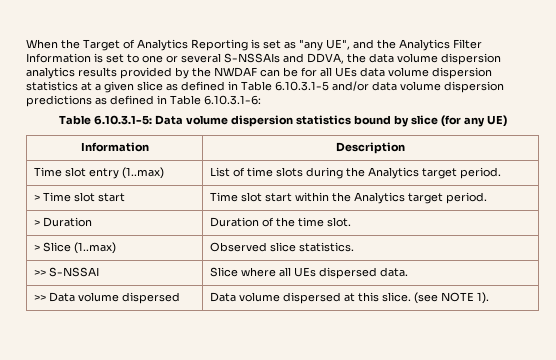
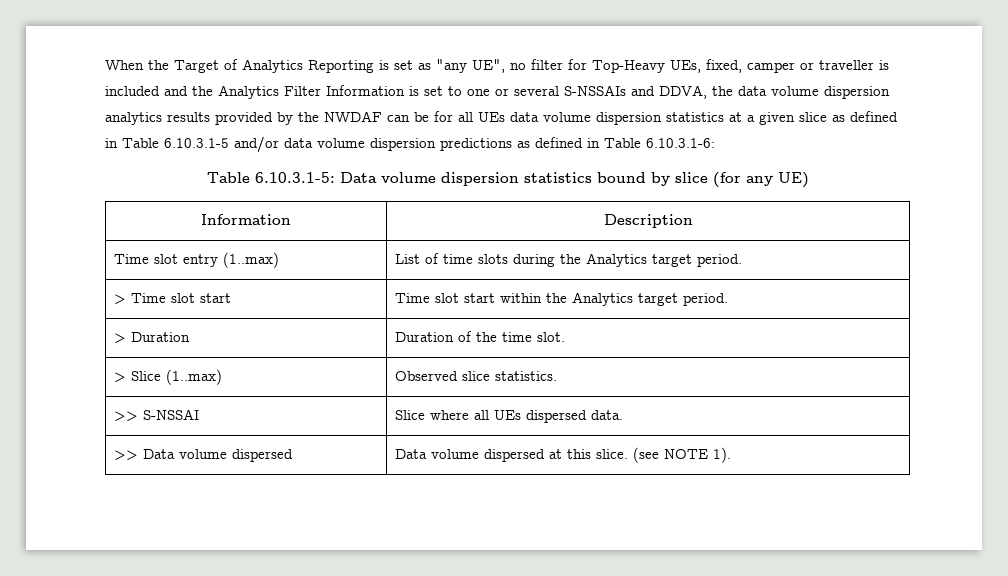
- When the Target of Analytics Reporting is set as "any UE", and the Analytics Filter Information is set to one or several S-NSSAIs and DDVA, the data volume dispersion analytics results provided by the NWDAF can be for all UEs data volume dispersion statistics at a given slice as defined in Table 6.10.3.1-5 and/or data volume dispersion predictions as defined in Table 6.10.3.1-6:
+ When the Target of Analytics Reporting is set as "any UE", no filter for Top-Heavy UEs, fixed, camper or traveller is included and the Analytics Filter Information is set to one or several S-NSSAIs and DDVA, the data volume dispersion analytics results provided by the NWDAF can be for all UEs data volume dispersion statistics at a given slice as defined in Table 6.10.3.1-5 and/or data volume dispersion predictions as defined in Table 6.10.3.1-6:

